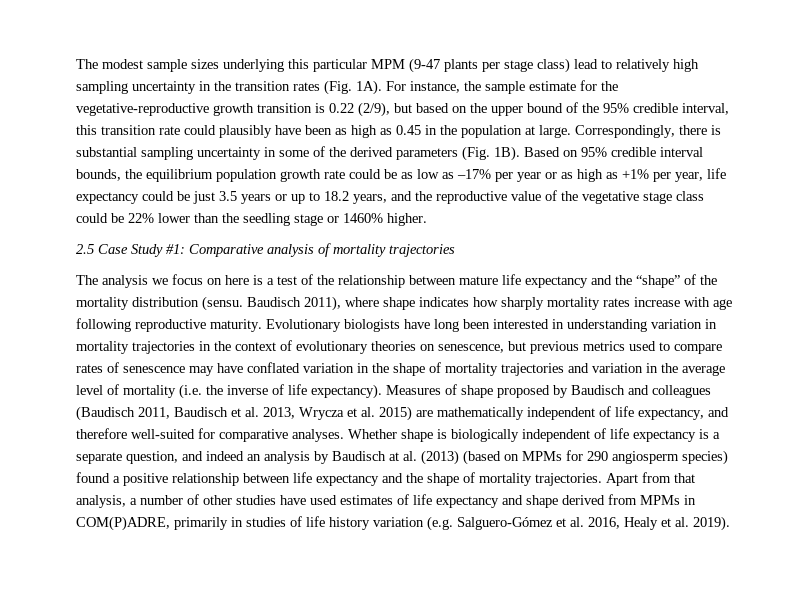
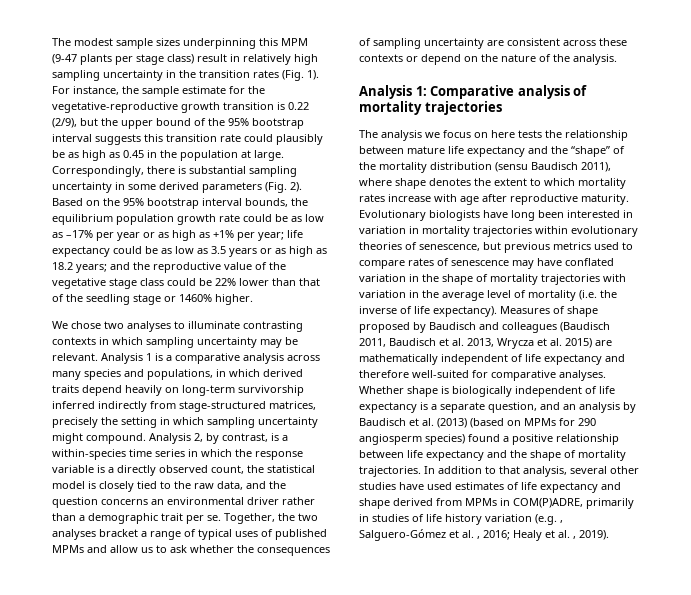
- The modest sample sizes underlying this particular MPM (9-47 plants per stage class) lead to relatively high sampling uncertainty in the transition rates (Fig. 1A).
+ The modest sample sizes underpinning this MPM (9-47 plants per stage class) result in relatively high sampling uncertainty in the transition rates (Fig. 1).
- For instance, the sample estimate for the vegetative-reproductive growth transition is 0.22 (2/9), but based on the upper bound of the 95% credible interval, this transition rate could plausibly have been as high as 0.45 in the population at large.
+ For instance, the sample estimate for the vegetative-reproductive growth transition is 0.22 (2/9), but the upper bound of the 95% bootstrap interval suggests this transition rate could plausibly be as high as 0.45 in the population at large.
- Correspondingly, there is substantial sampling uncertainty in some of the derived parameters (Fig. 1B).
+ Correspondingly, there is substantial sampling uncertainty in some derived parameters (Fig. 2).
- Based on 95% credible interval bounds, the equilibrium population growth rate could be as low as –17% per year or as high as +1% per year, life expectancy could be just 3.5 years or up to 18.2 years, and the reproductive value of the vegetative stage class could be 22% lower than the seedling stage or 1460% higher.
+ Based on the 95% bootstrap interval bounds, the equilibrium population growth rate could be as low as –17% per year or as high as +1% per year; life expectancy could be as low as 3.5 years or as high as 18.2 years; and the reproductive value of the vegetative stage class could be 22% lower than that of the seedling stage or 1460% higher.
- 2.5 Case Study #1: Comparative analysis of mortality trajectories
+ We chose two analyses to illuminate contrasting contexts in which sampling uncertainty may be relevant. Analysis 1 is a comparative analysis across many species and populations, in which derived traits depend heavily on long-term survivorship inferred indirectly from stage-structured matrices, precisely the setting in which sampling uncertainty might compound. Analysis 2, by contrast, is a within-species time series in which the response variable is a directly observed count, the statistical model is closely tied to the raw data, and the question concerns an environmental driver rather than a demographic trait per se. Together, the two analyses bracket a range of typical uses of published MPMs and allow us to ask whether the consequences of sampling uncertainty are consistent across these contexts or depend on the nature of the analysis.
+ Analysis 1: Comparative analysis of mortality trajectories
- The analysis we focus on here is a test of the relationship between mature life expectancy and the “shape” of the mortality distribution (sensu. Baudisch 2011), where shape indicates how sharply mortality rates increase with age following reproductive maturity.
+ The analysis we focus on here tests the relationship between mature life expectancy and the “shape” of the mortality distribution (sensu Baudisch 2011), where shape denotes the extent to which mortality rates increase with age after reproductive maturity.
- Evolutionary biologists have long been interested in understanding variation in mortality trajectories in the context of evolutionary theories on senescence, but previous metrics used to compare rates of senescence may have conflated variation in the shape of mortality trajectories and variation in the average level of mortality (i.e. the inverse of life expectancy).
+ Evolutionary biologists have long been interested in variation in mortality trajectories within evolutionary theories of senescence, but previous metrics used to compare rates of senescence may have conflated variation in the shape of mortality trajectories with variation in the average level of mortality (i.e. the inverse of life expectancy).
- Measures of shape proposed by Baudisch and colleagues (Baudisch 2011, Baudisch et al. 2013, Wrycza et al. 2015) are mathematically independent of life expectancy, and therefore well-suited for comparative analyses.
+ Measures of shape proposed by Baudisch and colleagues (Baudisch 2011, Baudisch et al. 2013, Wrycza et al. 2015) are mathematically independent of life expectancy and therefore well-suited for comparative analyses.
- Whether shape is biologically independent of life expectancy is a separate question, and indeed an analysis by Baudisch at al. (2013) (based on MPMs for 290 angiosperm species) found a positive relationship between life expectancy and the shape of mortality trajectories.
+ Whether shape is biologically independent of life expectancy is a separate question, and an analysis by Baudisch et al. (2013) (based on MPMs for 290 angiosperm species) found a positive relationship between life expectancy and the shape of mortality trajectories.
- Apart from that analysis, a number of other studies have used estimates of life expectancy and shape derived from MPMs in COM(P)ADRE, primarily in studies of life history variation (e.g. Salguero-Gómez et al. 2016, Healy et al. 2019).
+ In addition to that analysis, several other studies have used estimates of life expectancy and shape derived from MPMs in COM(P)ADRE, primarily in studies of life history variation (e.g. , Salguero-Gómez et al. , 2016; Healy et al. , 2019).

